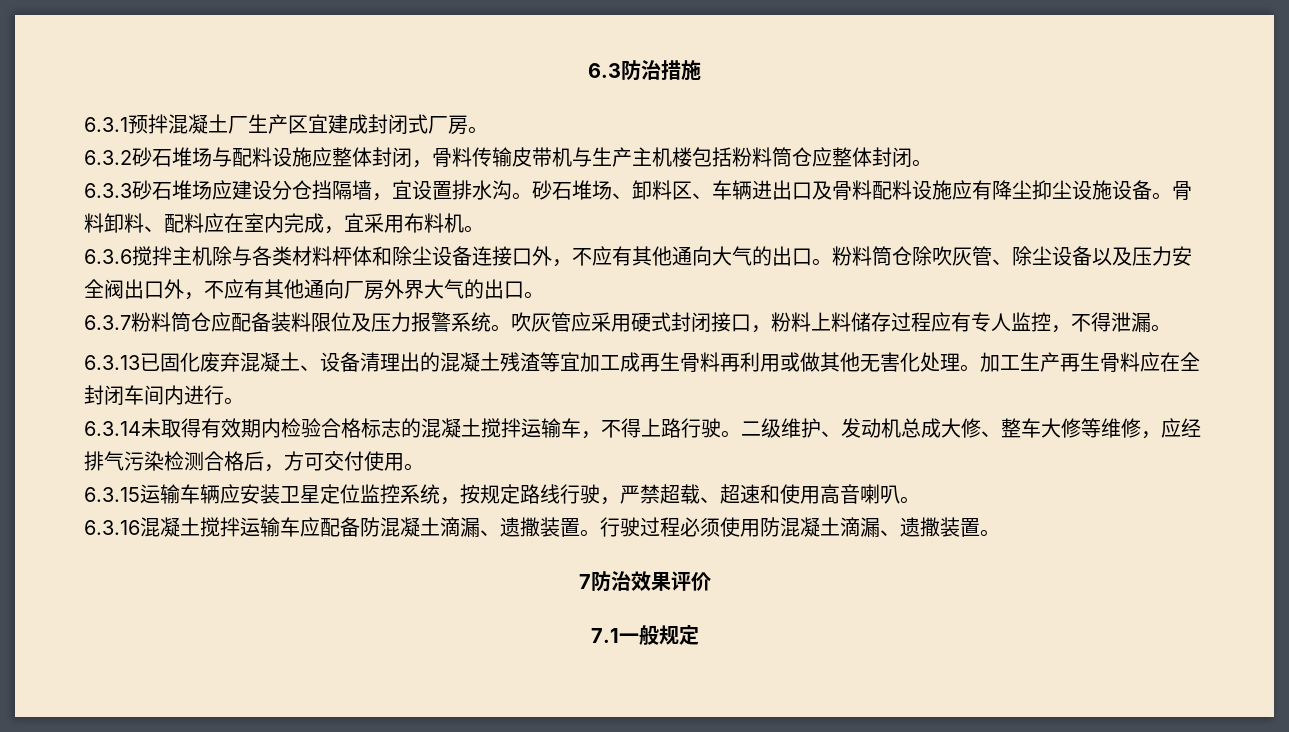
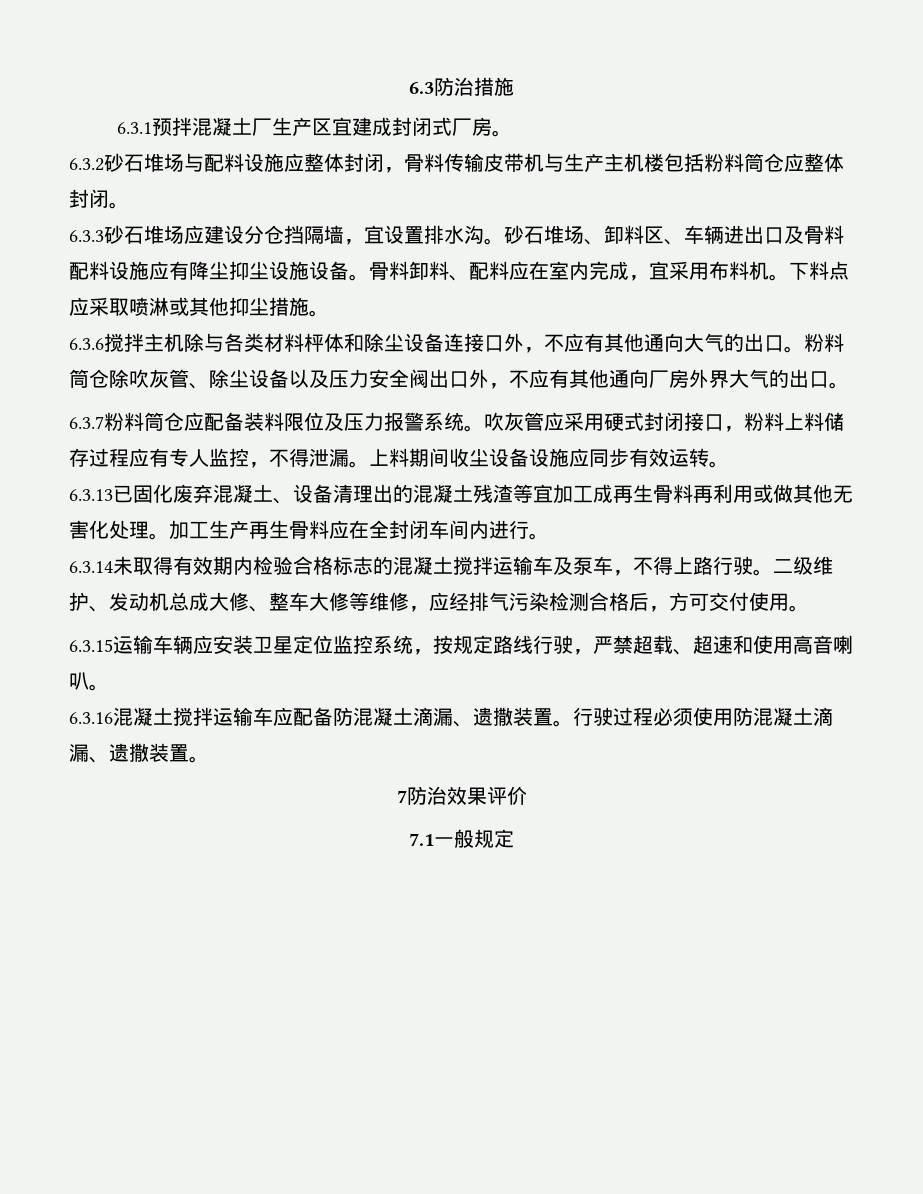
+ 下料点应采取喷淋或其他抑尘措施。
+ 上料期间收尘设备设施应同步有效运转。
- 6.3.14未取得有效期内检验合格标志的混凝土搅拌运输车，不得上路行驶。
+ 6.3.14未取得有效期内检验合格标志的混凝土搅拌运输车及泵车，不得上路行驶。

